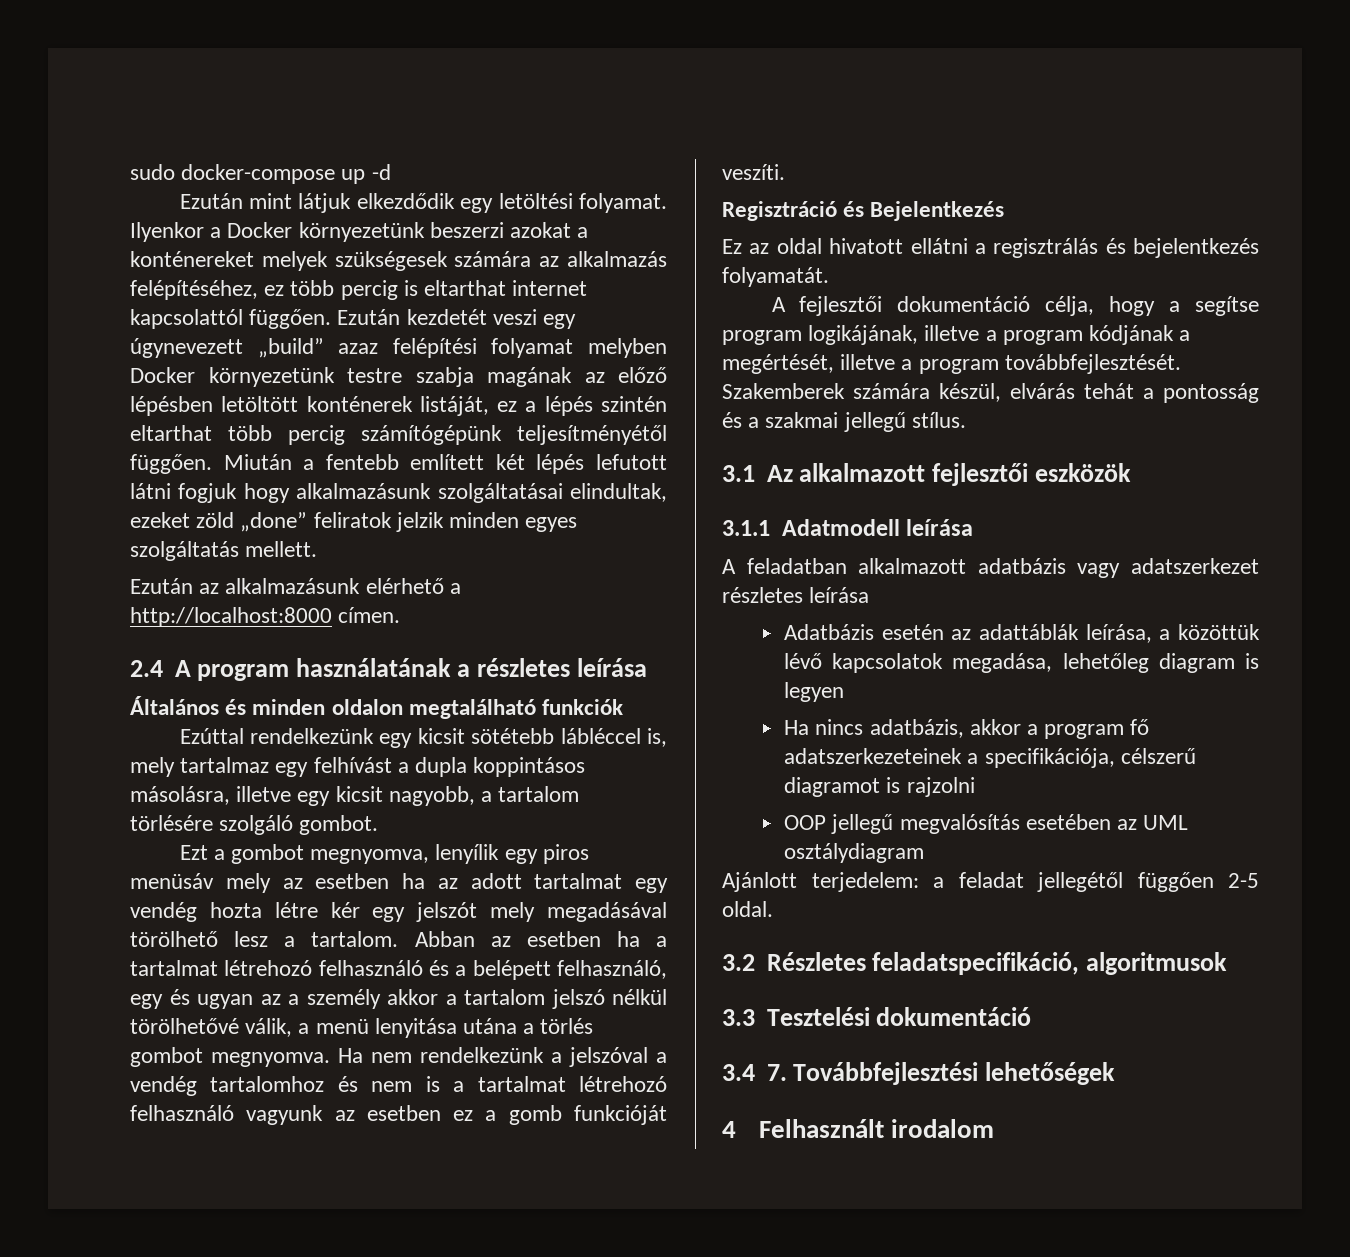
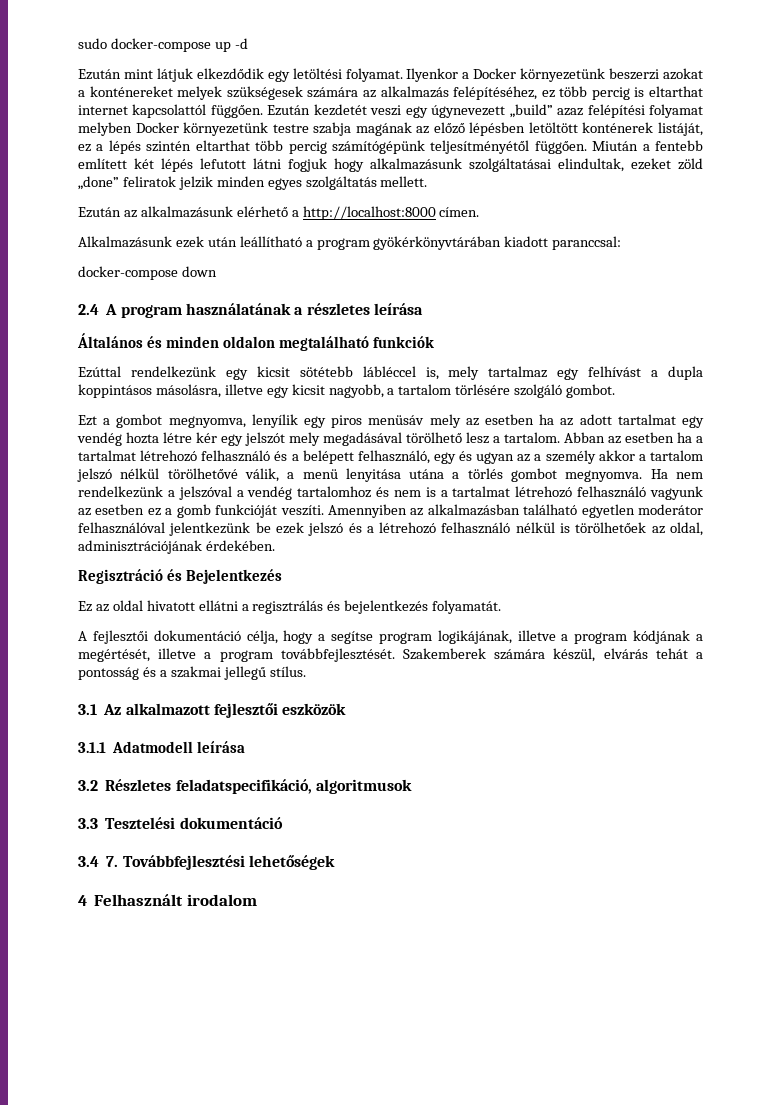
+ Alkalmazásunk ezek után leállítható a program gyökérkönyvtárában kiadott paranccsal:
+ docker-compose down
+ Amennyiben az alkalmazásban található egyetlen moderátor felhasználóval jelentkezünk be ezek jelszó és a létrehozó felhasználó nélkül is törölhetőek az oldal, adminisztrációjának érdekében.
- A feladatban alkalmazott adatbázis vagy adatszerkezet részletes leírása
- Adatbázis esetén az adattáblák leírása, a közöttük lévő kapcsolatok megadása, lehetőleg diagram is legyen
- Ha nincs adatbázis, akkor a program fő adatszerkezeteinek a specifikációja, célszerű diagramot is rajzolni
- OOP jellegű megvalósítás esetében az UML osztálydiagram
- Ajánlott terjedelem: a feladat jellegétől függően 2-5 oldal.

